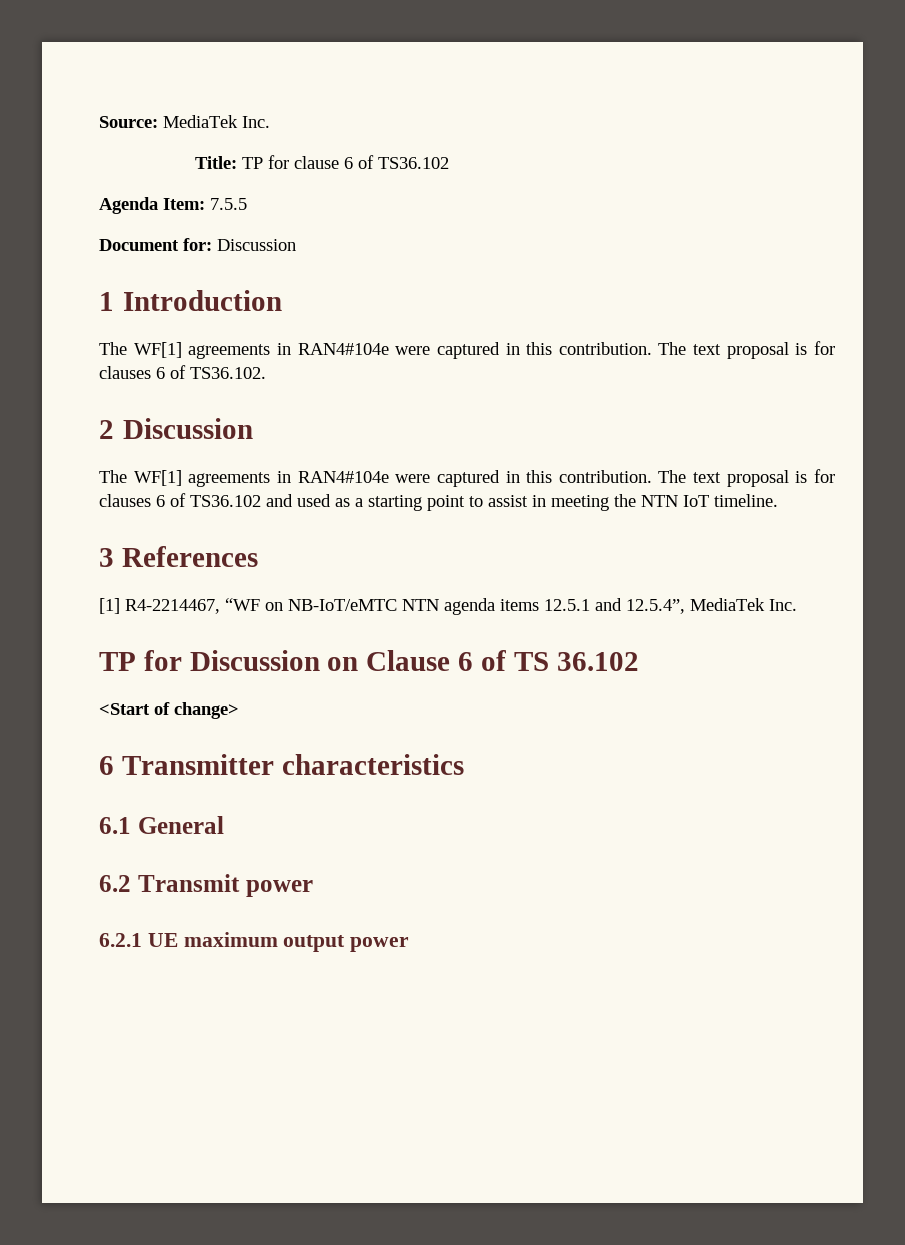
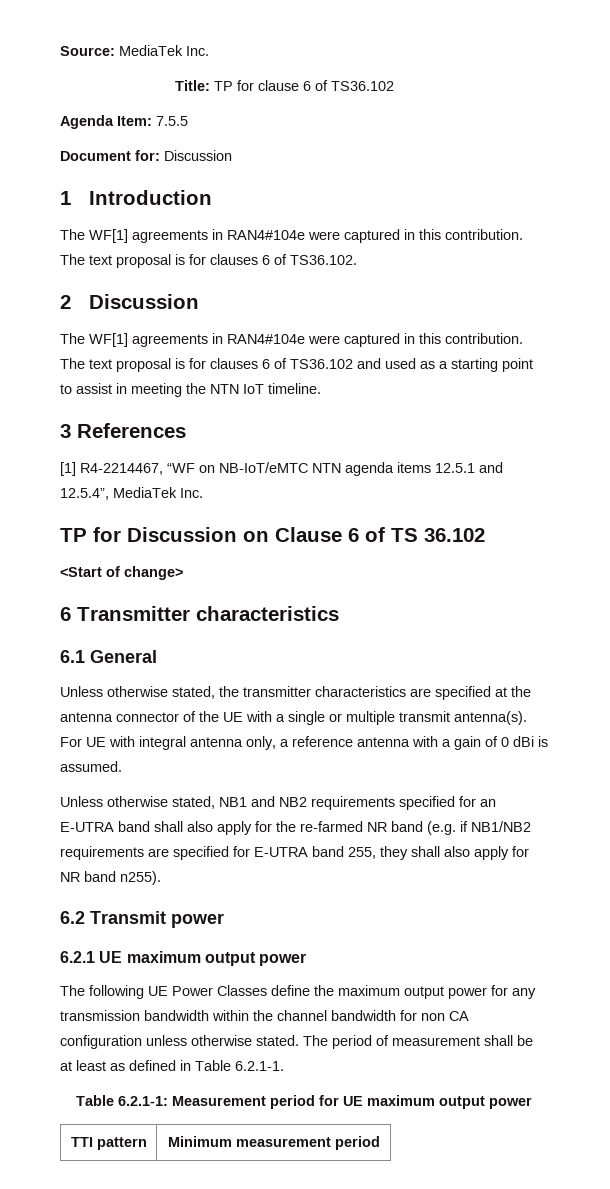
+ Unless otherwise stated, the transmitter characteristics are specified at the antenna connector of the UE with a single or multiple transmit antenna(s). For UE with integral antenna only, a reference antenna with a gain of 0 dBi is assumed.
+ Unless otherwise stated, NB1 and NB2 requirements specified for an E-UTRA band shall also apply for the re-farmed NR band (e.g. if NB1/NB2 requirements are specified for E-UTRA band 255, they shall also apply for NR band n255).
+ The following UE Power Classes define the maximum output power for any transmission bandwidth within the channel bandwidth for non CA configuration unless otherwise stated. The period of measurement shall be at least as defined in Table 6.2.1-1.
+ Table 6.2.1-1: Measurement period for UE maximum output power
+ TTI pattern | Minimum measurement period

